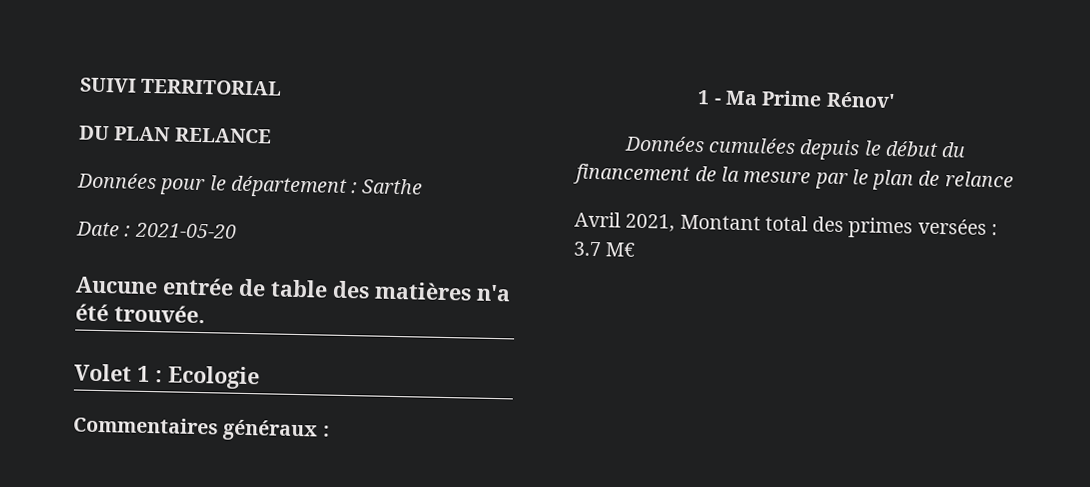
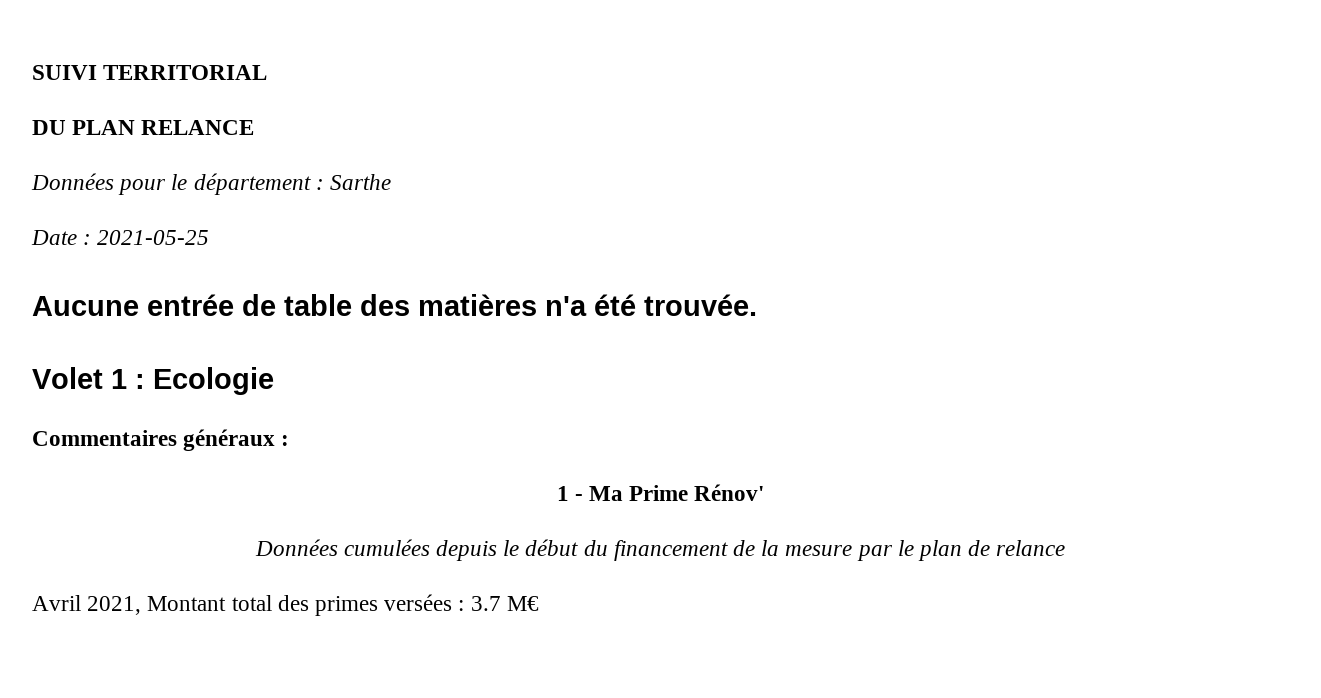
- Date : 2021-05-20
+ Date : 2021-05-25

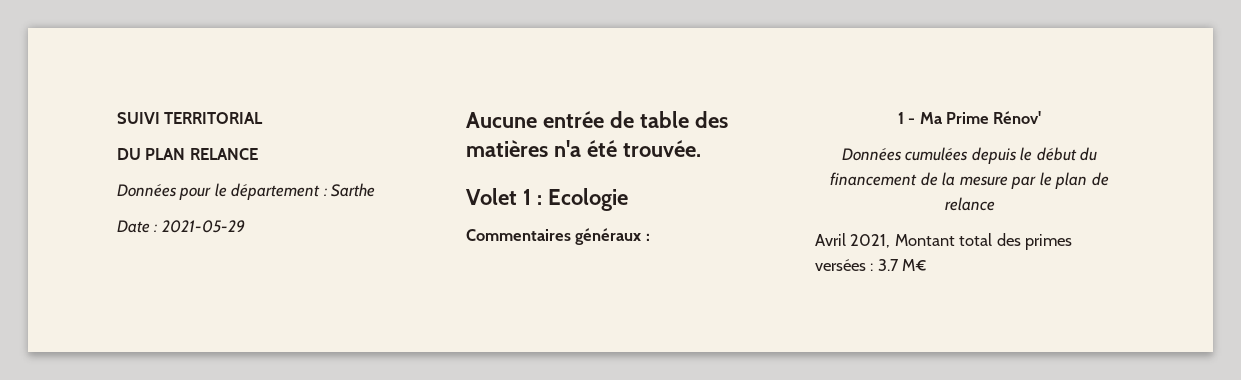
- Date : 2021-05-25
+ Date : 2021-05-29

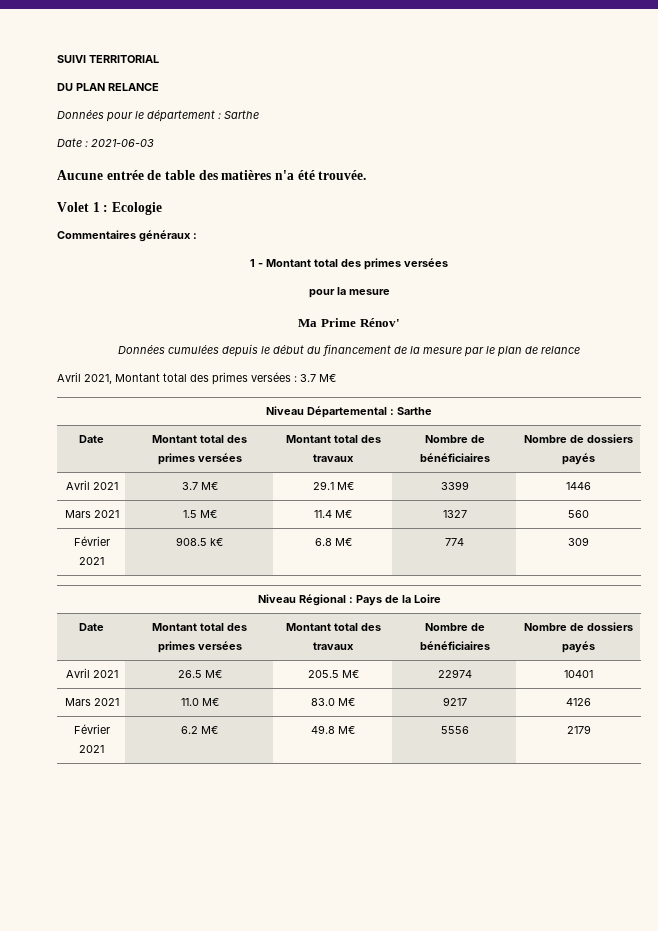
- Date : 2021-05-29
+ Date : 2021-06-03
- 1 - Ma Prime Rénov'
+ 1 - Montant total des primes versées
+ pour la mesure
+ Ma Prime Rénov'
+ Niveau Départemental : Sarthe
+ Date | Montant total des primes versées | Montant total des travaux | Nombre de bénéficiaires | Nombre de dossiers payés
+ Avril 2021 | 3.7 M€ | 29.1 M€ | 3399 | 1446
+ Mars 2021 | 1.5 M€ | 11.4 M€ | 1327 | 560
+ Février 2021 | 908.5 k€ | 6.8 M€ | 774 | 309
+ Niveau Régional : Pays de la Loire
+ Date | Montant total des primes versées | Montant total des travaux | Nombre de bénéficiaires | Nombre de dossiers payés
+ Avril 2021 | 26.5 M€ | 205.5 M€ | 22974 | 10401
+ Mars 2021 | 11.0 M€ | 83.0 M€ | 9217 | 4126
+ Février 2021 | 6.2 M€ | 49.8 M€ | 5556 | 2179

